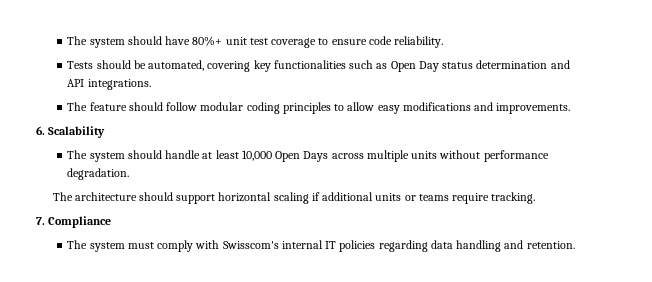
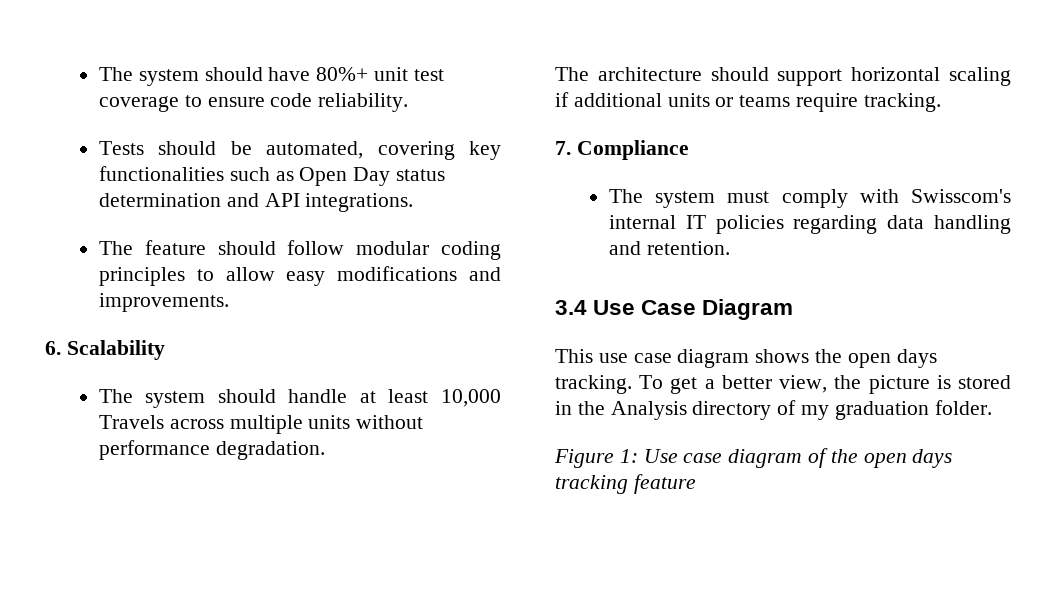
- The system should handle at least 10,000 Open Days across multiple units without performance degradation.
+ The system should handle at least 10,000 Travels across multiple units without performance degradation.
+ 3.4 Use Case Diagram
+ This use case diagram shows the open days tracking. To get a better view, the picture is stored in the Analysis directory of my graduation folder.
+ Figure 1: Use case diagram of the open days tracking feature

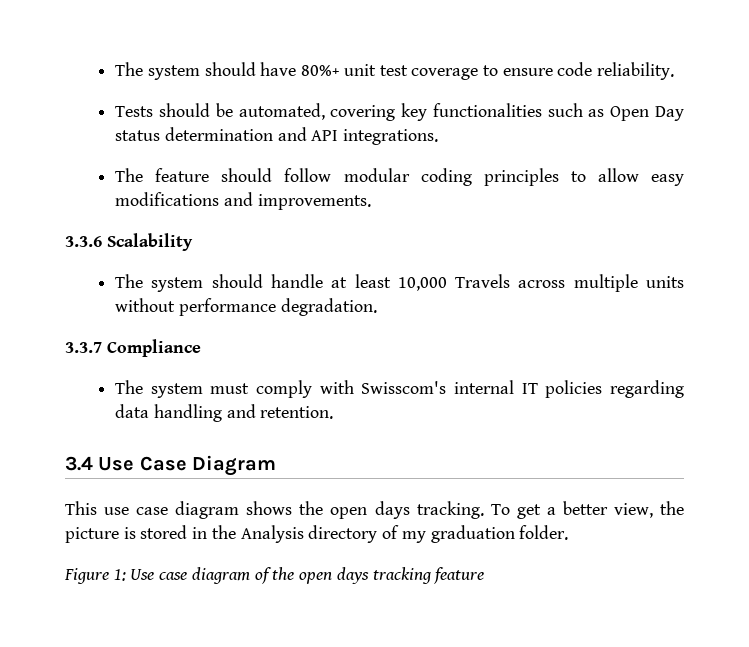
- 6. Scalability
+ 3.3.6 Scalability
- The architecture should support horizontal scaling if additional units or teams require tracking.
- 7. Compliance
+ 3.3.7 Compliance

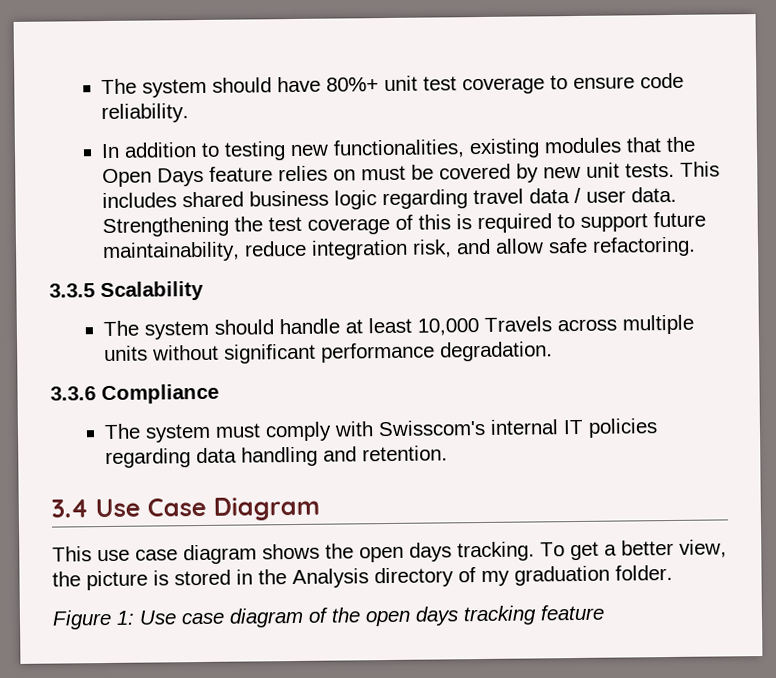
- Tests should be automated, covering key functionalities such as Open Day status determination and API integrations.
- The feature should follow modular coding principles to allow easy modifications and improvements.
- 3.3.6 Scalability
+ In addition to testing new functionalities, existing modules that the Open Days feature relies on must be covered by new unit tests. This includes shared business logic regarding travel data / user data. Strengthening the test coverage of this is required to support future maintainability, reduce integration risk, and allow safe refactoring.
+ 3.3.5 Scalability
- The system should handle at least 10,000 Travels across multiple units without performance degradation.
+ The system should handle at least 10,000 Travels across multiple units without significant performance degradation.
- 3.3.7 Compliance
+ 3.3.6 Compliance

